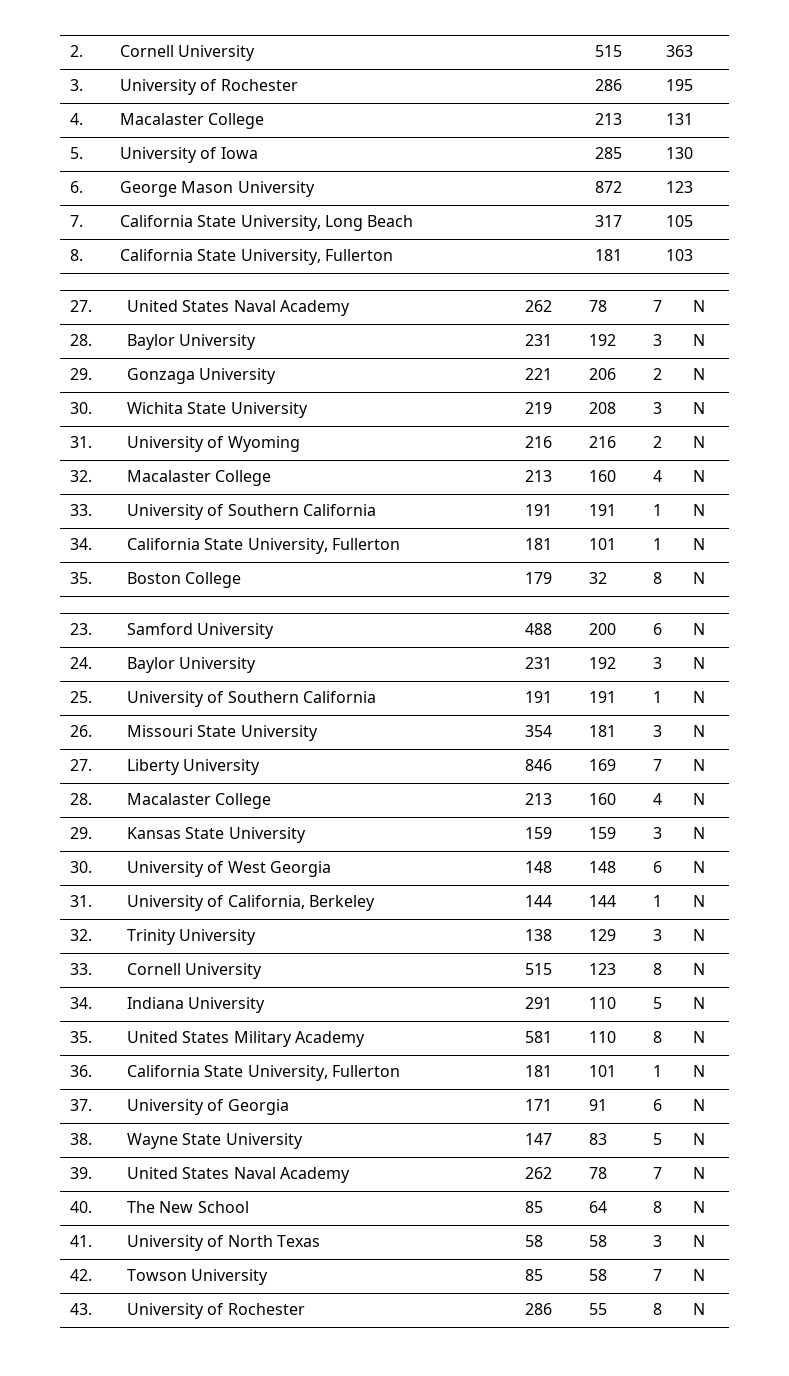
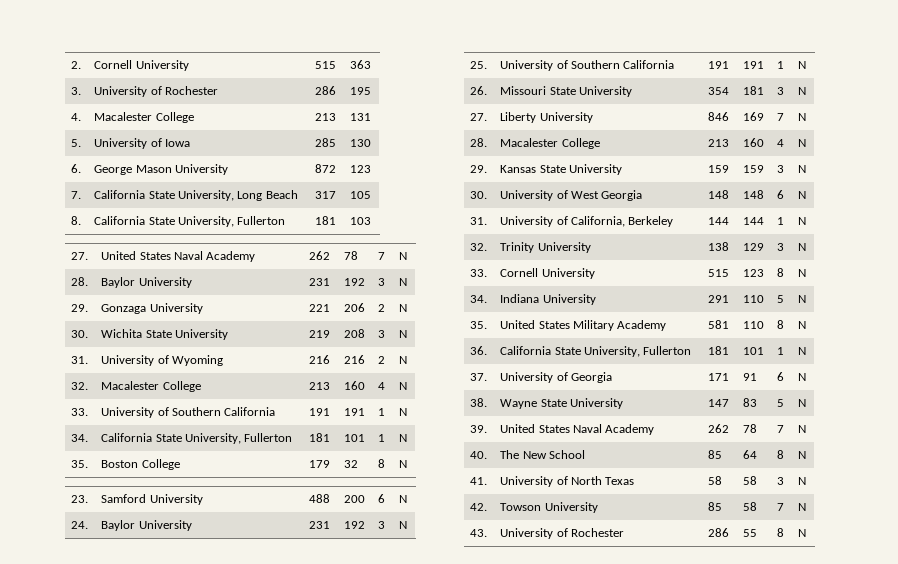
- 4. | Macalaster College | 213 | 131
+ 4. | Macalester College | 213 | 131
- 32. | Macalaster College | 213 | 160 | 4 | N
+ 32. | Macalester College | 213 | 160 | 4 | N
- 28. | Macalaster College | 213 | 160 | 4 | N
+ 28. | Macalester College | 213 | 160 | 4 | N

